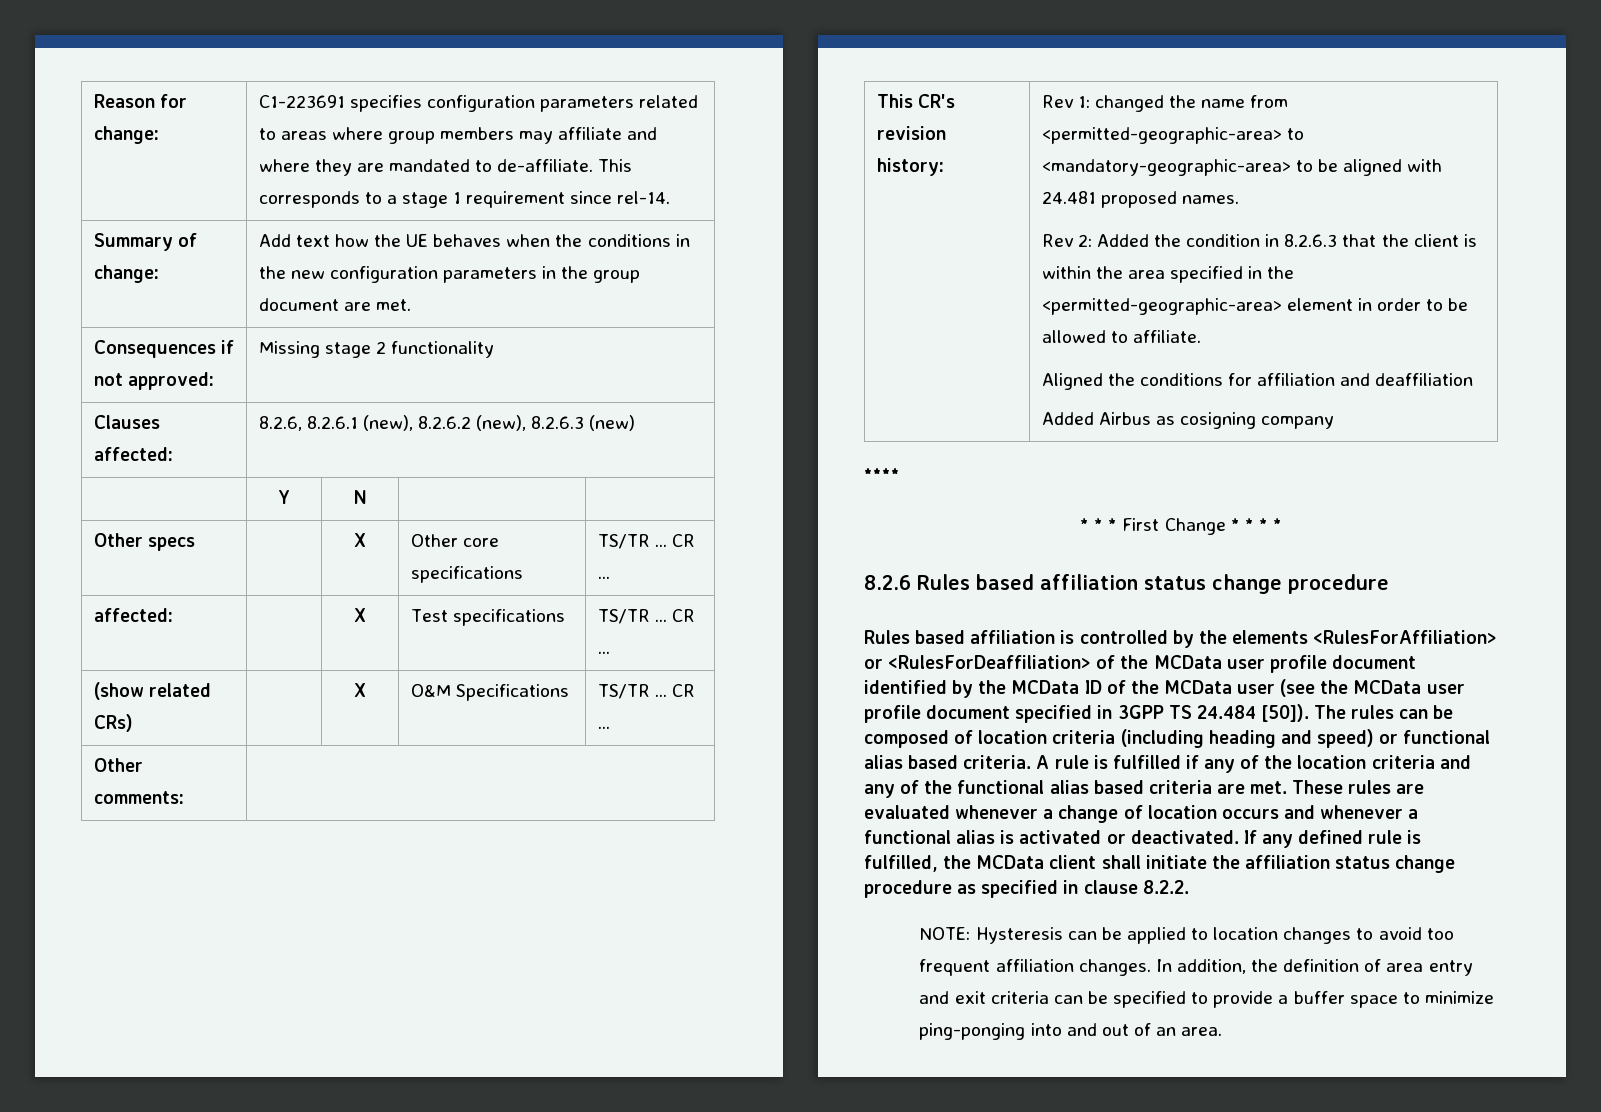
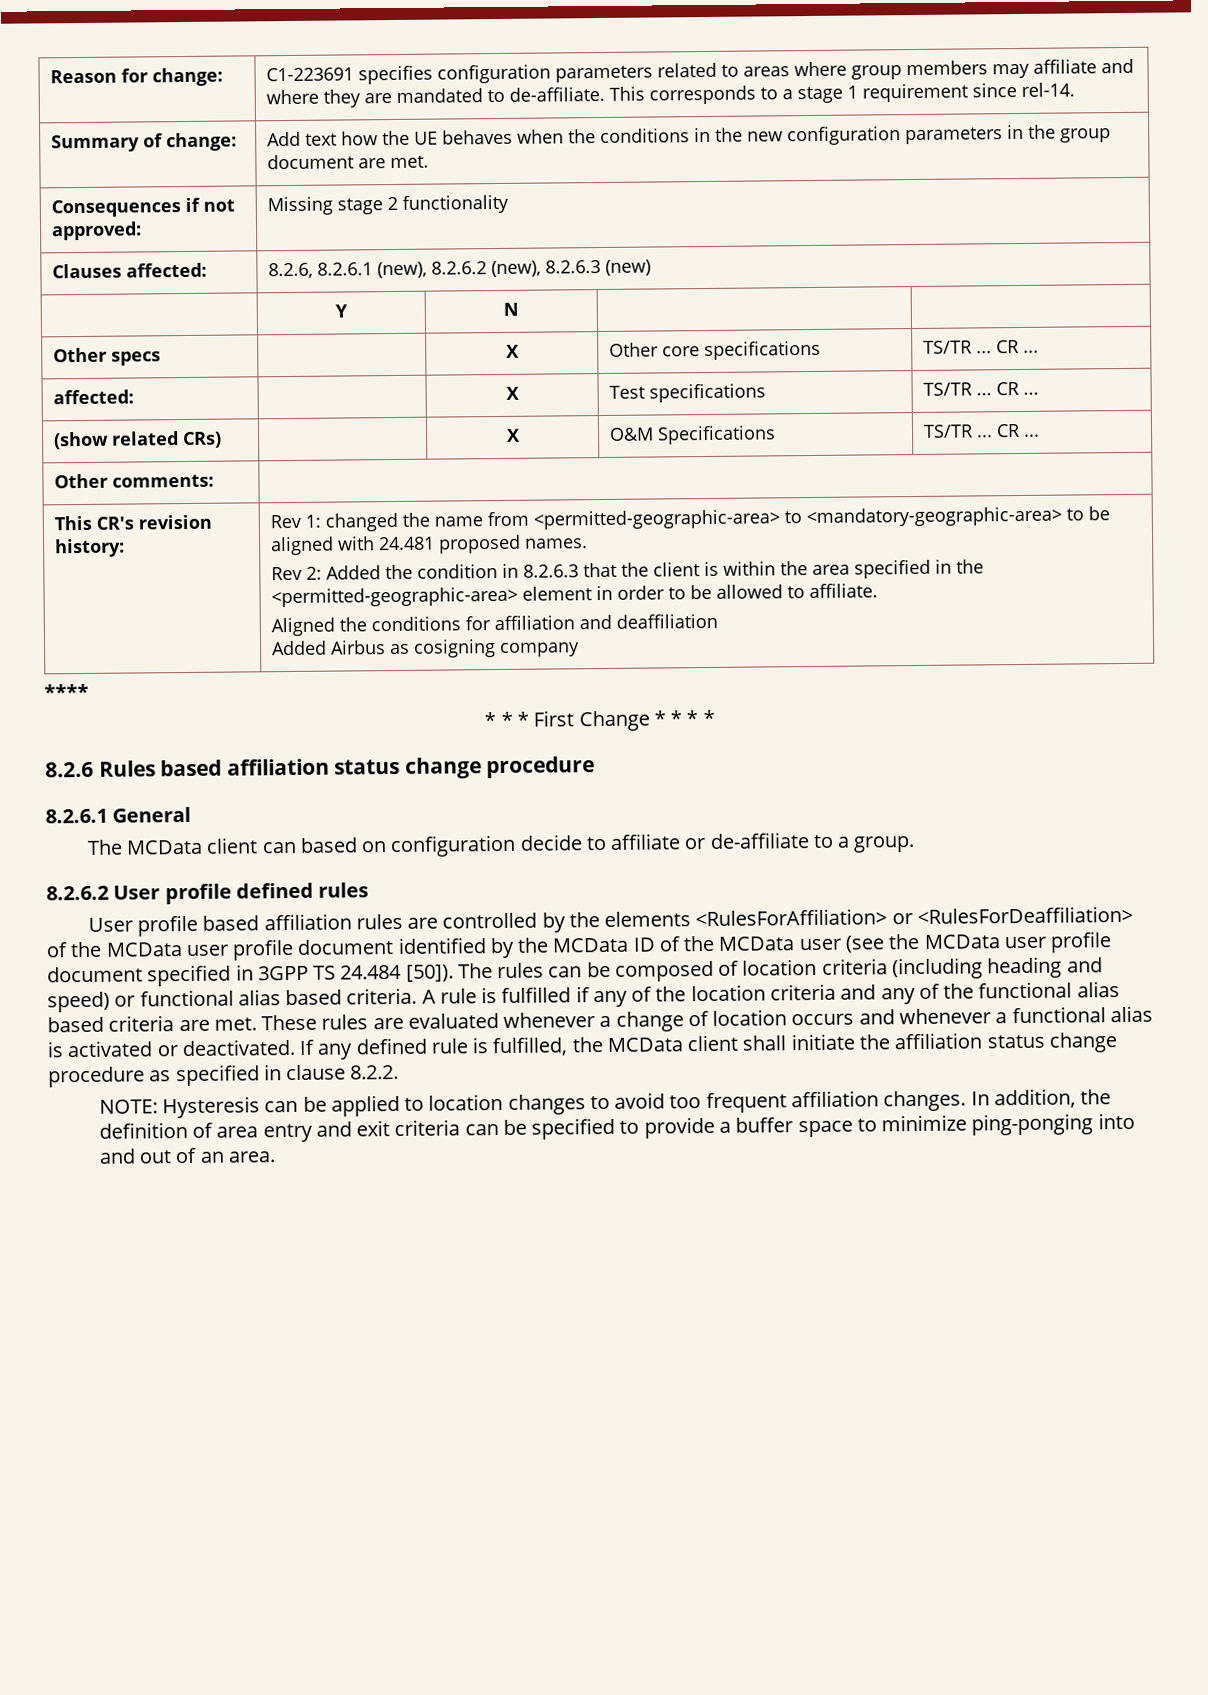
- Rules based affiliation is controlled by the elements <RulesForAffiliation> or <RulesForDeaffiliation> of the MCData user profile document identified by the MCData ID of the MCData user (see the MCData user profile document specified in 3GPP TS 24.484 [50]).
+ 8.2.6.1 General
+ The MCData client can based on configuration decide to affiliate or de-affiliate to a group.
+ 8.2.6.2 User profile defined rules
+ User profile based affiliation rules are controlled by the elements <RulesForAffiliation> or <RulesForDeaffiliation> of the MCData user profile document identified by the MCData ID of the MCData user (see the MCData user profile document specified in 3GPP TS 24.484 [50]).

